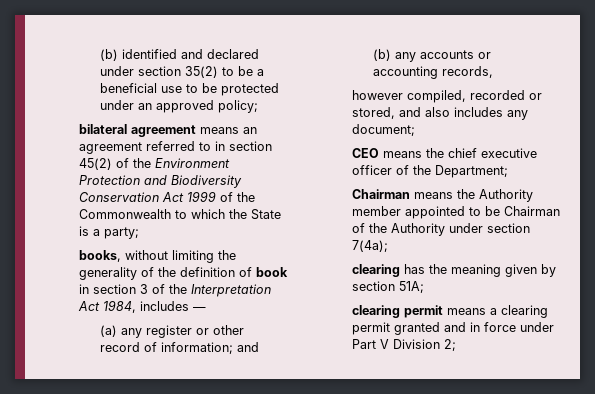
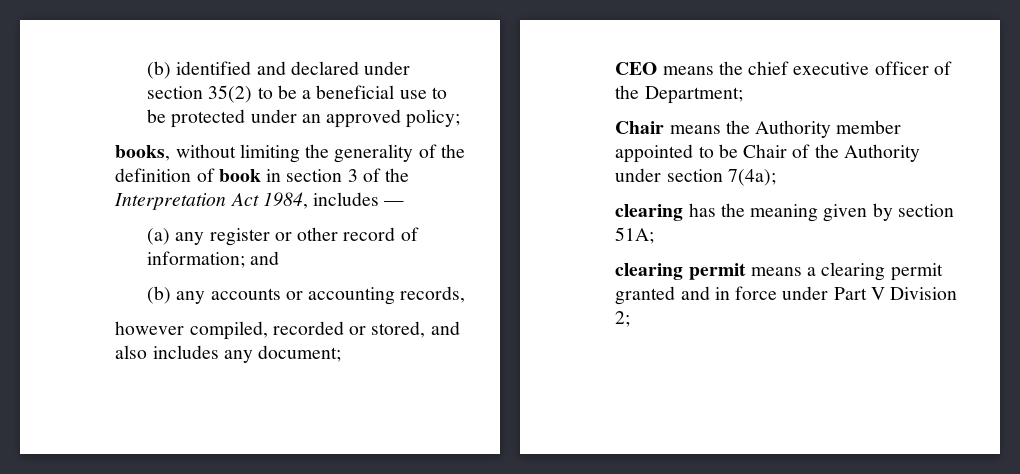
- bilateral agreement means an agreement referred to in section 45(2) of the Environment Protection and Biodiversity Conservation Act 1999 of the Commonwealth to which the State is a party;
- Chairman means the Authority member appointed to be Chairman of the Authority under section 7(4a);
+ Chair means the Authority member appointed to be Chair of the Authority under section 7(4a);

